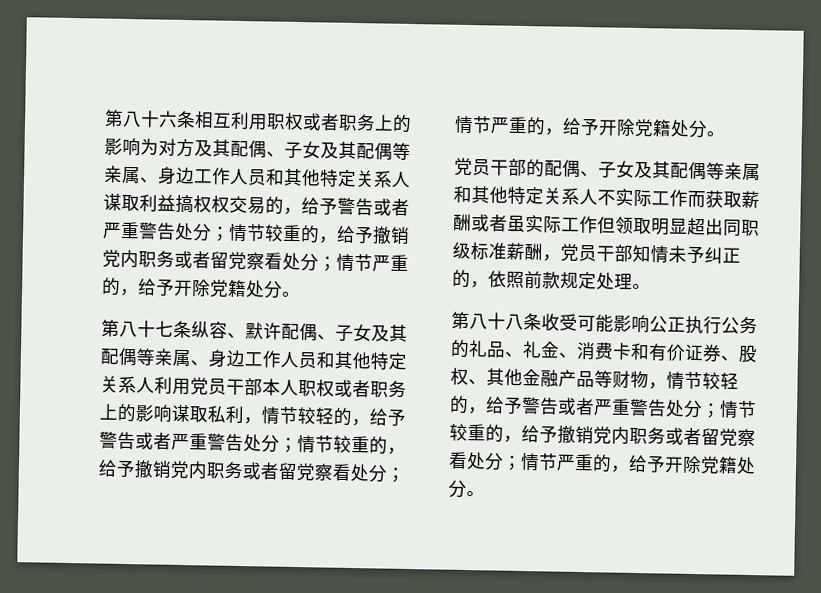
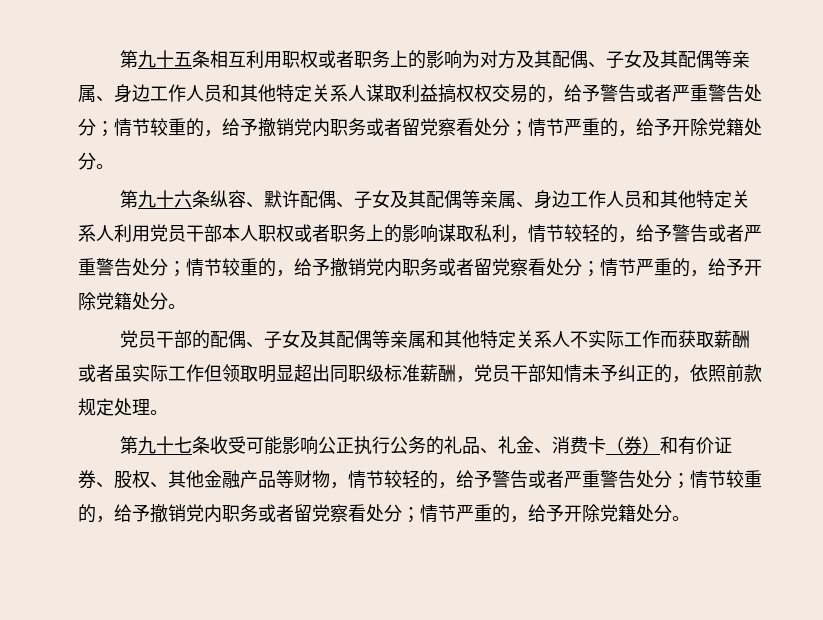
- 第八十六条相互利用职权或者职务上的影响为对方及其配偶、子女及其配偶等亲属、身边工作人员和其他特定关系人谋取利益搞权权交易的，给予警告或者严重警告处分；情节较重的，给予撤销党内职务或者留党察看处分；情节严重的，给予开除党籍处分。
+ 第九十五条相互利用职权或者职务上的影响为对方及其配偶、子女及其配偶等亲属、身边工作人员和其他特定关系人谋取利益搞权权交易的，给予警告或者严重警告处分；情节较重的，给予撤销党内职务或者留党察看处分；情节严重的，给予开除党籍处分。
- 第八十七条纵容、默许配偶、子女及其配偶等亲属、身边工作人员和其他特定关系人利用党员干部本人职权或者职务上的影响谋取私利，情节较轻的，给予警告或者严重警告处分；情节较重的，给予撤销党内职务或者留党察看处分；情节严重的，给予开除党籍处分。
+ 第九十六条纵容、默许配偶、子女及其配偶等亲属、身边工作人员和其他特定关系人利用党员干部本人职权或者职务上的影响谋取私利，情节较轻的，给予警告或者严重警告处分；情节较重的，给予撤销党内职务或者留党察看处分；情节严重的，给予开除党籍处分。
- 第八十八条收受可能影响公正执行公务的礼品、礼金、消费卡和有价证券、股权、其他金融产品等财物，情节较轻的，给予警告或者严重警告处分；情节较重的，给予撤销党内职务或者留党察看处分；情节严重的，给予开除党籍处分。
+ 第九十七条收受可能影响公正执行公务的礼品、礼金、消费卡（券）和有价证券、股权、其他金融产品等财物，情节较轻的，给予警告或者严重警告处分；情节较重的，给予撤销党内职务或者留党察看处分；情节严重的，给予开除党籍处分。

